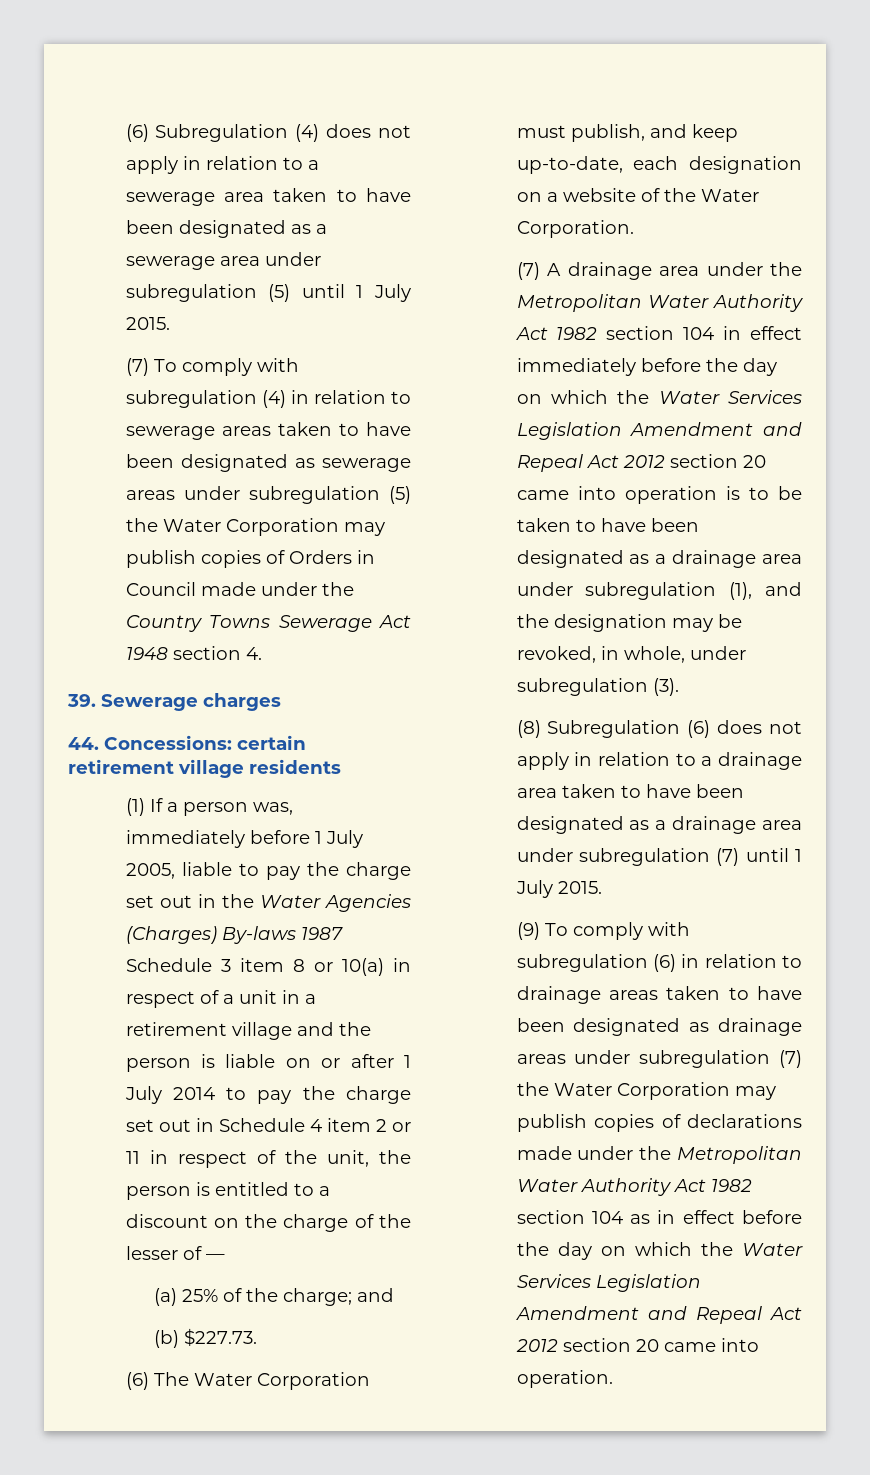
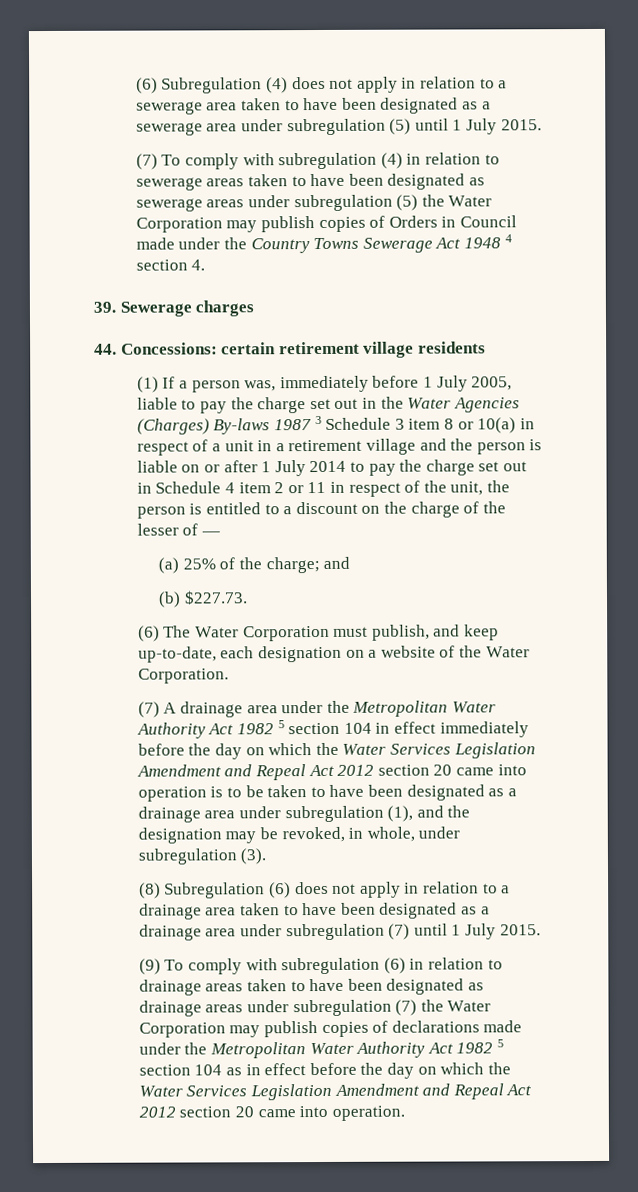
- (7) To comply with subregulation (4) in relation to sewerage areas taken to have been designated as sewerage areas under subregulation (5) the Water Corporation may publish copies of Orders in Council made under the Country Towns Sewerage Act 1948 section 4.
+ (7) To comply with subregulation (4) in relation to sewerage areas taken to have been designated as sewerage areas under subregulation (5) the Water Corporation may publish copies of Orders in Council made under the Country Towns Sewerage Act 1948 4 section 4.
- (1) If a person was, immediately before 1 July 2005, liable to pay the charge set out in the Water Agencies (Charges) By-laws 1987 Schedule 3 item 8 or 10(a) in respect of a unit in a retirement village and the person is liable on or after 1 July 2014 to pay the charge set out in Schedule 4 item 2 or 11 in respect of the unit, the person is entitled to a discount on the charge of the lesser of —
+ (1) If a person was, immediately before 1 July 2005, liable to pay the charge set out in the Water Agencies (Charges) By-laws 1987 3 Schedule 3 item 8 or 10(a) in respect of a unit in a retirement village and the person is liable on or after 1 July 2014 to pay the charge set out in Schedule 4 item 2 or 11 in respect of the unit, the person is entitled to a discount on the charge of the lesser of —
- (7) A drainage area under the Metropolitan Water Authority Act 1982 section 104 in effect immediately before the day on which the Water Services Legislation Amendment and Repeal Act 2012 section 20 came into operation is to be taken to have been designated as a drainage area under subregulation (1), and the designation may be revoked, in whole, under subregulation (3).
+ (7) A drainage area under the Metropolitan Water Authority Act 1982 5 section 104 in effect immediately before the day on which the Water Services Legislation Amendment and Repeal Act 2012 section 20 came into operation is to be taken to have been designated as a drainage area under subregulation (1), and the designation may be revoked, in whole, under subregulation (3).
- (9) To comply with subregulation (6) in relation to drainage areas taken to have been designated as drainage areas under subregulation (7) the Water Corporation may publish copies of declarations made under the Metropolitan Water Authority Act 1982 section 104 as in effect before the day on which the Water Services Legislation Amendment and Repeal Act 2012 section 20 came into operation.
+ (9) To comply with subregulation (6) in relation to drainage areas taken to have been designated as drainage areas under subregulation (7) the Water Corporation may publish copies of declarations made under the Metropolitan Water Authority Act 1982 5 section 104 as in effect before the day on which the Water Services Legislation Amendment and Repeal Act 2012 section 20 came into operation.

